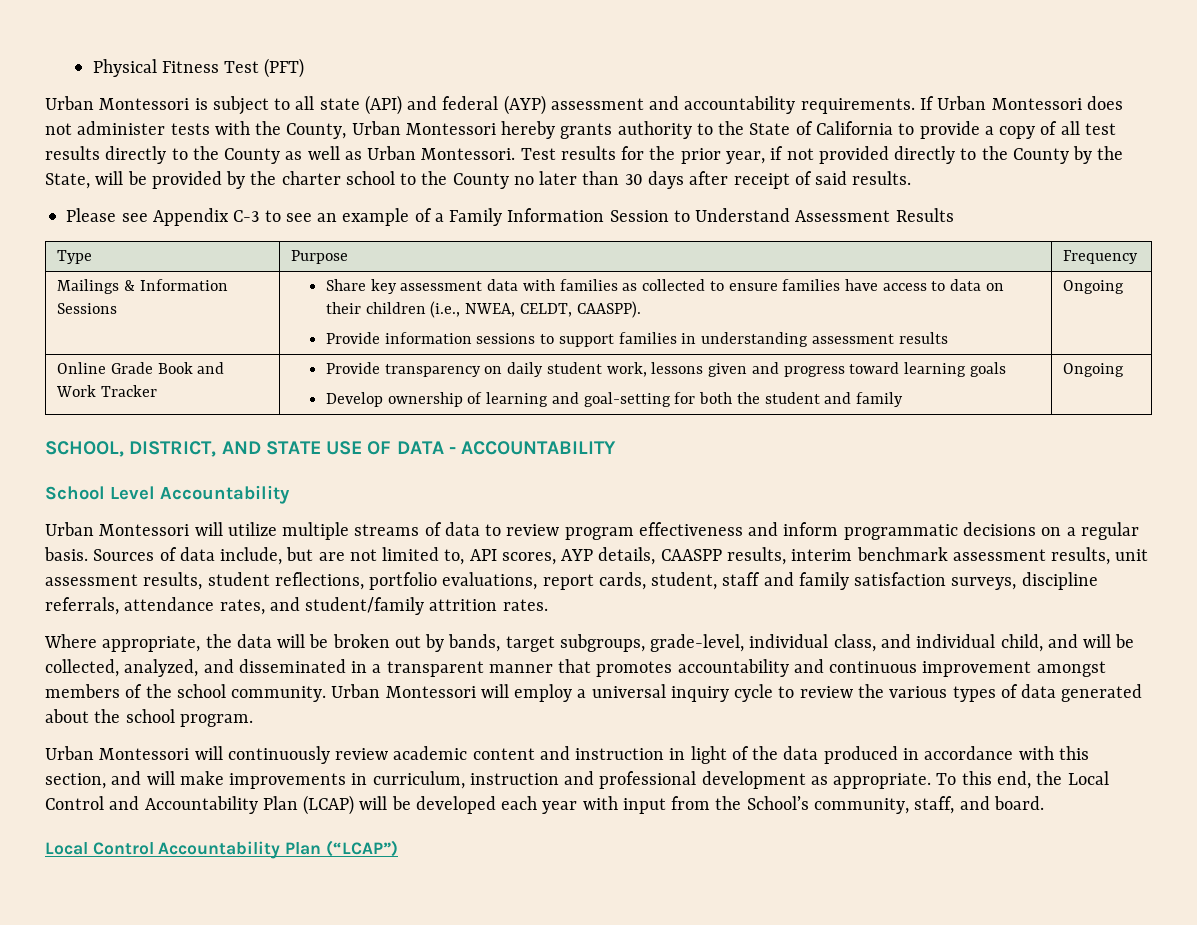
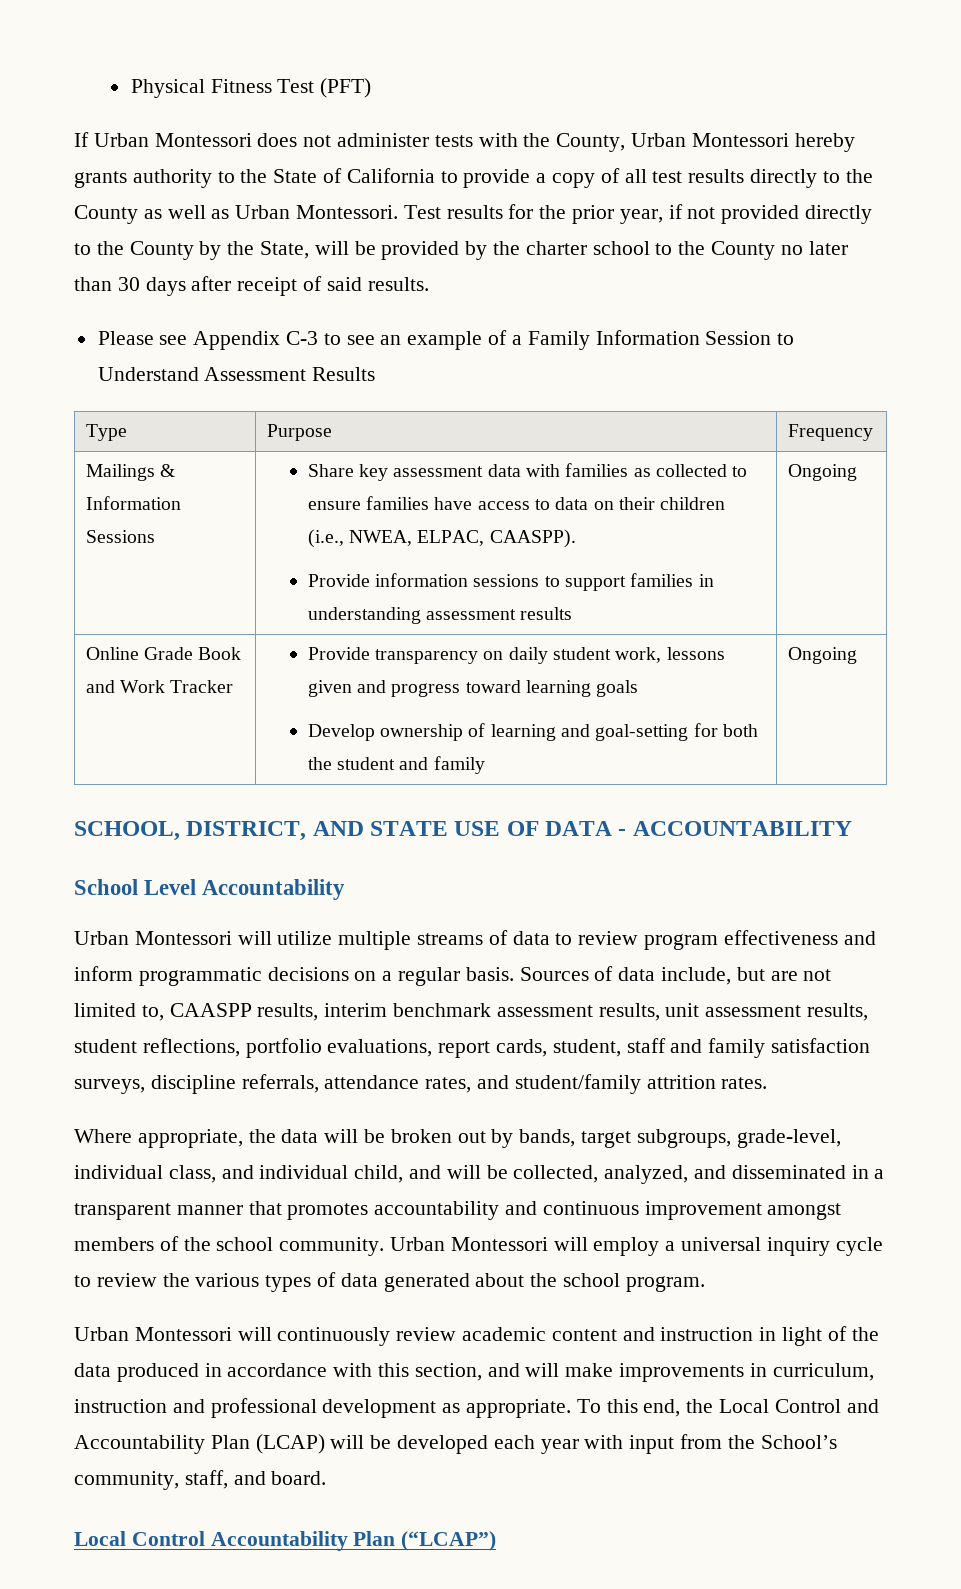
- Urban Montessori is subject to all state (API) and federal (AYP) assessment and accountability requirements.
- Mailings & Information Sessions | Share key assessment data with families as collected to ensure families have access to data on their children (i.e., NWEA, CELDT, CAASPP).
+ Mailings & Information Sessions | Share key assessment data with families as collected to ensure families have access to data on their children (i.e., NWEA, ELPAC, CAASPP).
- Sources of data include, but are not limited to, API scores, AYP details, CAASPP results, interim benchmark assessment results, unit assessment results, student reflections, portfolio evaluations, report cards, student, staff and family satisfaction surveys, discipline referrals, attendance rates, and student/family attrition rates.
+ Sources of data include, but are not limited to, CAASPP results, interim benchmark assessment results, unit assessment results, student reflections, portfolio evaluations, report cards, student, staff and family satisfaction surveys, discipline referrals, attendance rates, and student/family attrition rates.

